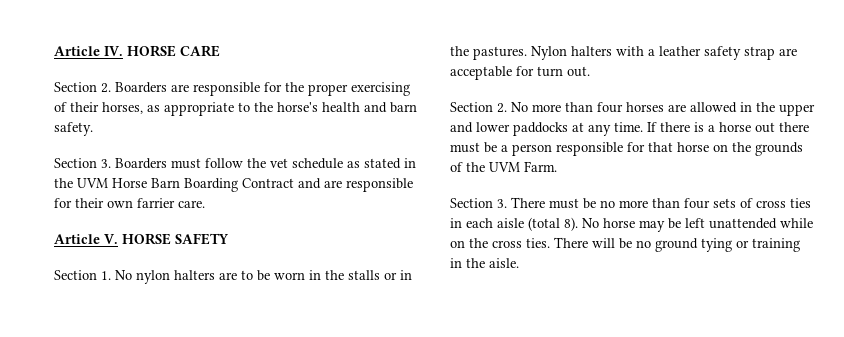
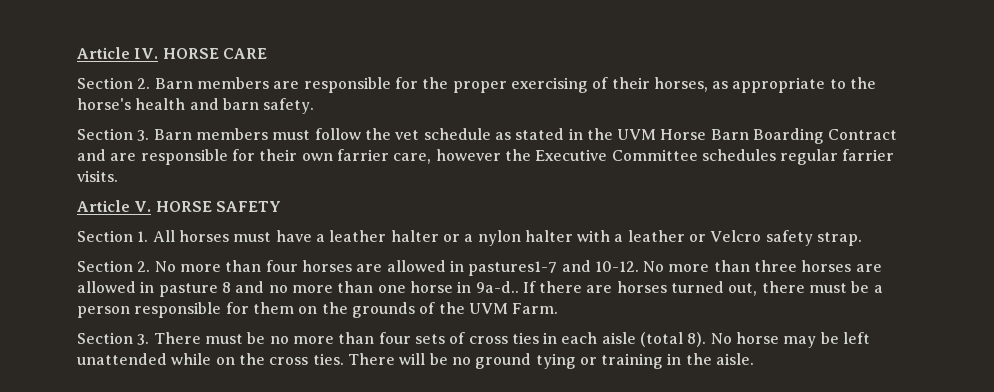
- Section 2. Boarders are responsible for the proper exercising of their horses, as appropriate to the horse's health and barn safety.
+ Section 2. Barn members are responsible for the proper exercising of their horses, as appropriate to the horse's health and barn safety.
- Section 3. Boarders must follow the vet schedule as stated in the UVM Horse Barn Boarding Contract and are responsible for their own farrier care.
+ Section 3. Barn members must follow the vet schedule as stated in the UVM Horse Barn Boarding Contract and are responsible for their own farrier care, however the Executive Committee schedules regular farrier visits.
- Section 1. No nylon halters are to be worn in the stalls or in the pastures. Nylon halters with a leather safety strap are acceptable for turn out.
+ Section 1. All horses must have a leather halter or a nylon halter with a leather or Velcro safety strap.
- Section 2. No more than four horses are allowed in the upper and lower paddocks at any time. If there is a horse out there must be a person responsible for that horse on the grounds of the UVM Farm.
+ Section 2. No more than four horses are allowed in pastures1-7 and 10-12. No more than three horses are allowed in pasture 8 and no more than one horse in 9a-d.. If there are horses turned out, there must be a person responsible for them on the grounds of the UVM Farm.

